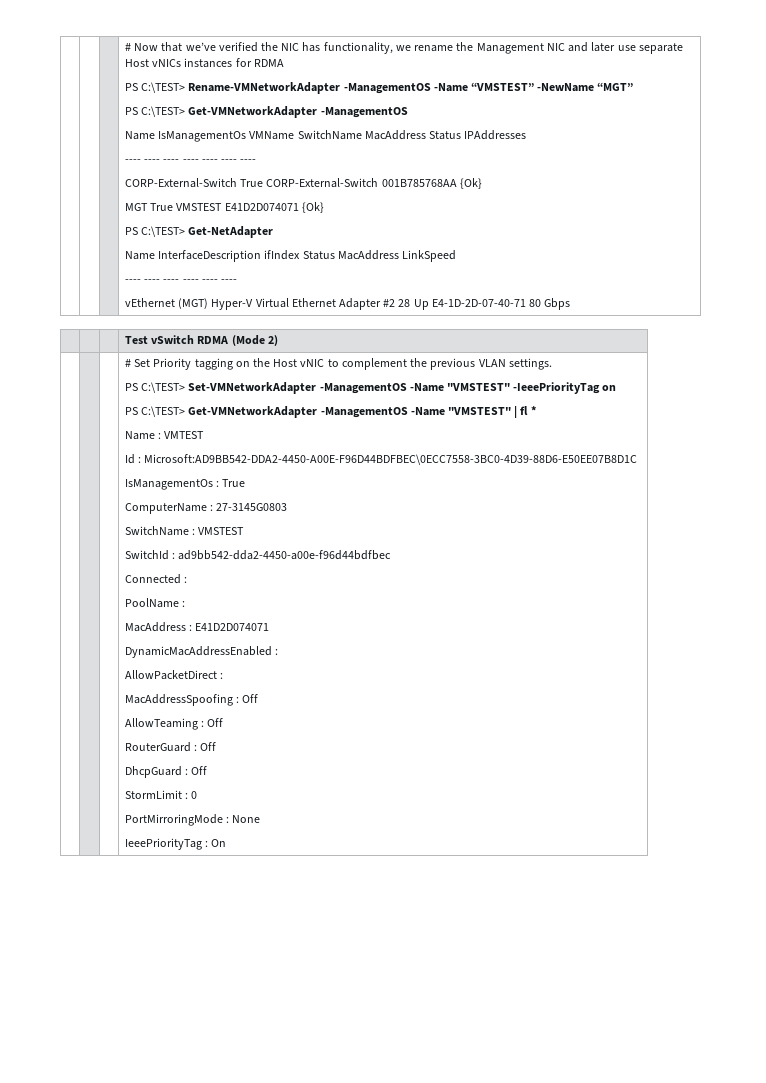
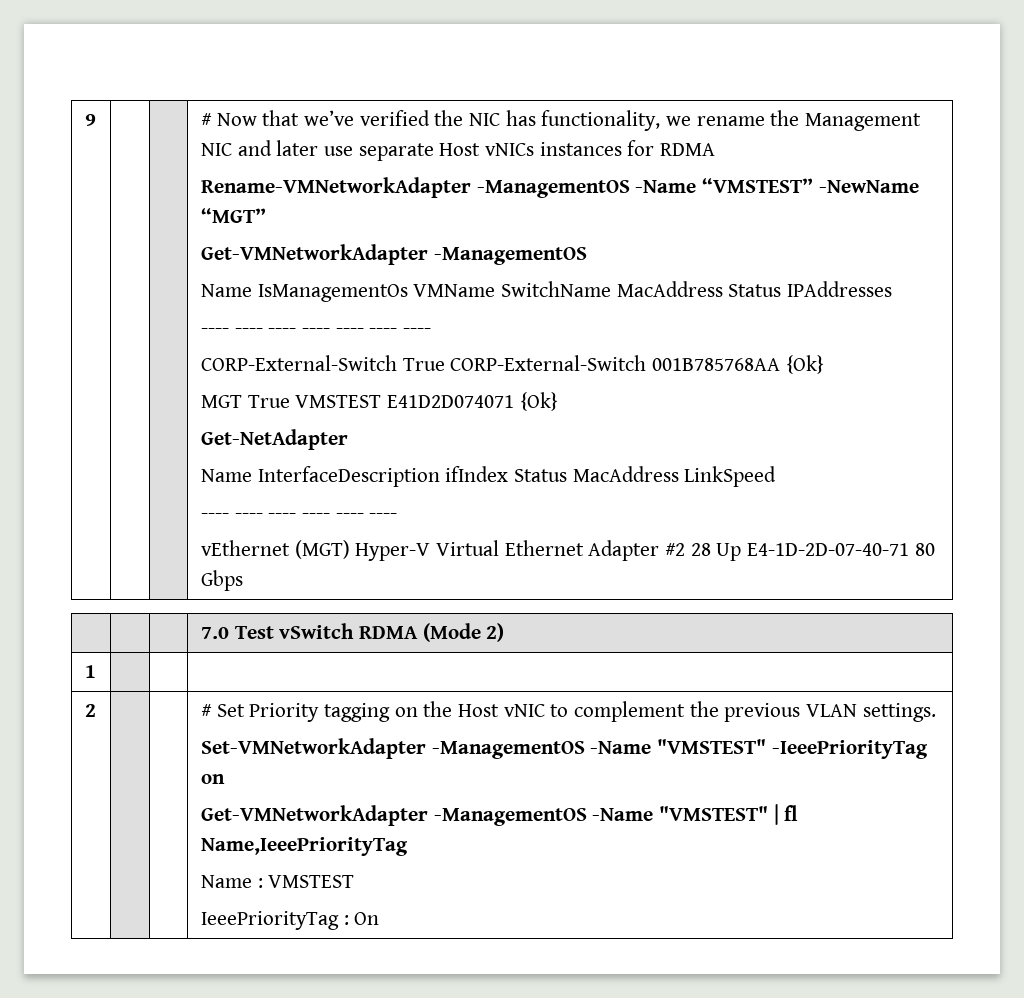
+ 9
- PS C:\TEST> Rename-VMNetworkAdapter -ManagementOS -Name “VMSTEST” -NewName “MGT”
- PS C:\TEST> Get-VMNetworkAdapter -ManagementOS
+ Rename-VMNetworkAdapter -ManagementOS -Name “VMSTEST” -NewName “MGT”
+ Get-VMNetworkAdapter -ManagementOS
- PS C:\TEST> Get-NetAdapter
+ Get-NetAdapter
- | | | Test vSwitch RDMA (Mode 2)
+ | | | 7.0 Test vSwitch RDMA (Mode 2)
- # Set Priority tagging on the Host vNIC to complement the previous VLAN settings.
- PS C:\TEST> Set-VMNetworkAdapter -ManagementOS -Name "VMSTEST" -IeeePriorityTag on
- PS C:\TEST> Get-VMNetworkAdapter -ManagementOS -Name "VMSTEST" | fl *
- Name : VMTEST
- Id : Microsoft:AD9BB542-DDA2-4450-A00E-F96D44BDFBEC\0ECC7558-3BC0-4D39-88D6-E50EE07B8D1C
- IsManagementOs : True
- ComputerName : 27-3145G0803
- SwitchName : VMSTEST
- SwitchId : ad9bb542-dda2-4450-a00e-f96d44bdfbec
- Connected :
- PoolName :
- MacAddress : E41D2D074071
- DynamicMacAddressEnabled :
- AllowPacketDirect :
- MacAddressSpoofing : Off
- AllowTeaming : Off
- RouterGuard : Off
- DhcpGuard : Off
- StormLimit : 0
- PortMirroringMode : None
+ 1 | | |
+ 2 | | | # Set Priority tagging on the Host vNIC to complement the previous VLAN settings.
+ Set-VMNetworkAdapter -ManagementOS -Name "VMSTEST" -IeeePriorityTag on
+ Get-VMNetworkAdapter -ManagementOS -Name "VMSTEST" | fl Name,IeeePriorityTag
+ Name : VMSTEST

